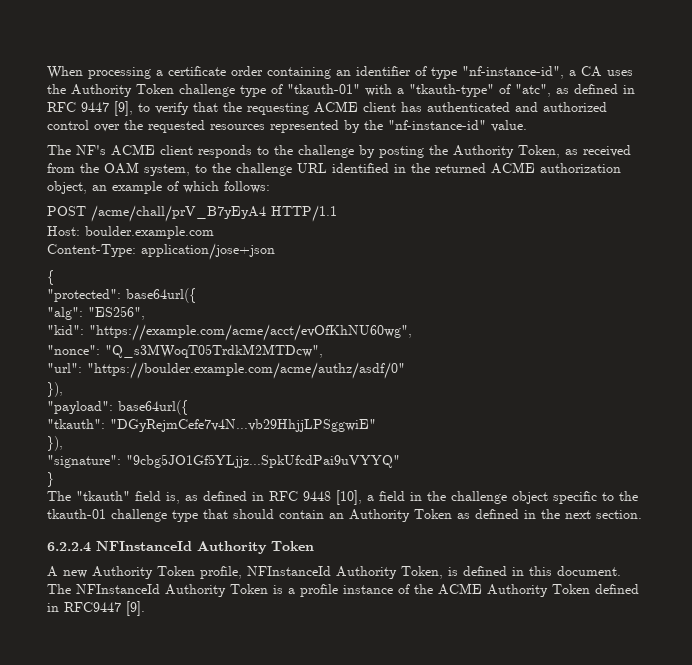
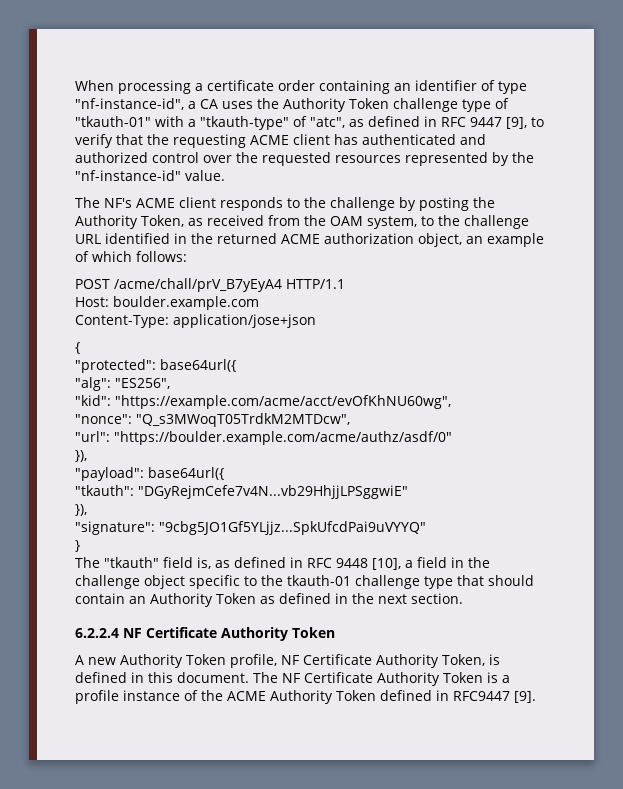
- 6.2.2.4 NFInstanceId Authority Token
+ 6.2.2.4 NF Certificate Authority Token
- A new Authority Token profile, NFInstanceId Authority Token, is defined in this document.
+ A new Authority Token profile, NF Certificate Authority Token, is defined in this document.
- The NFInstanceId Authority Token is a profile instance of the ACME Authority Token defined in RFC9447 [9].
+ The NF Certificate Authority Token is a profile instance of the ACME Authority Token defined in RFC9447 [9].

